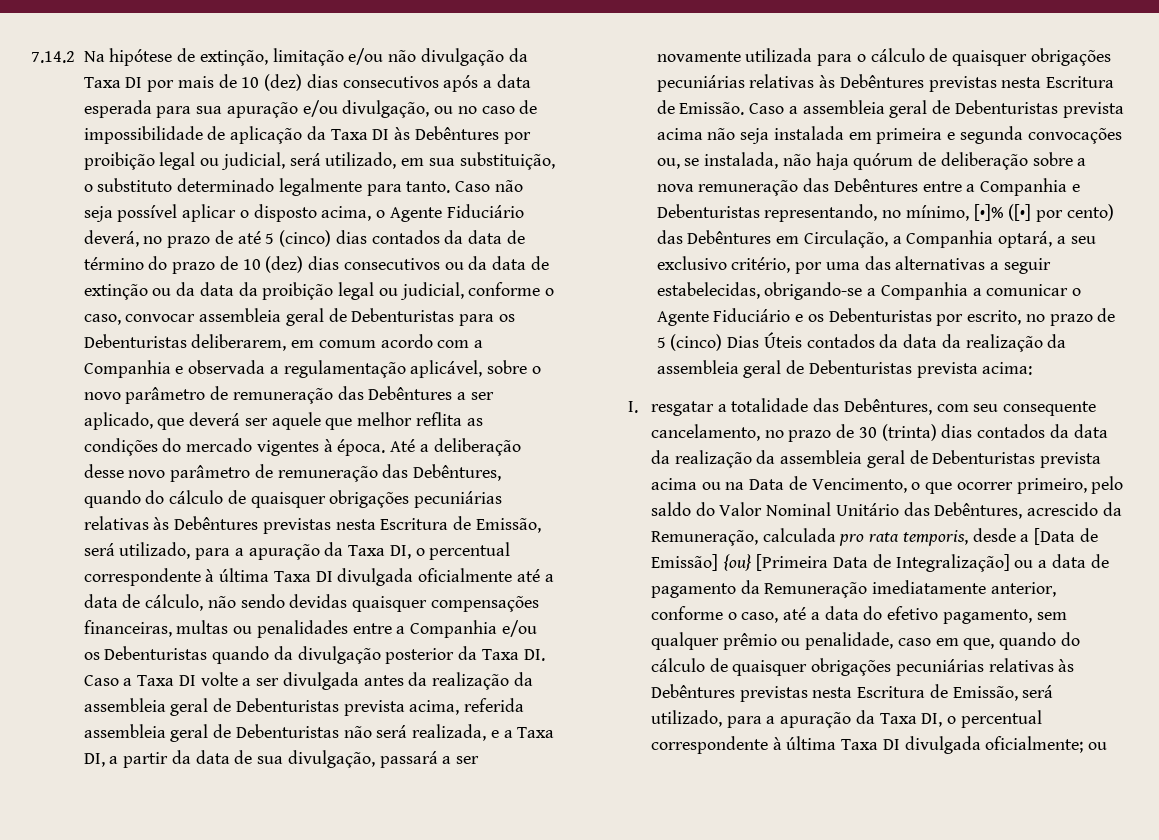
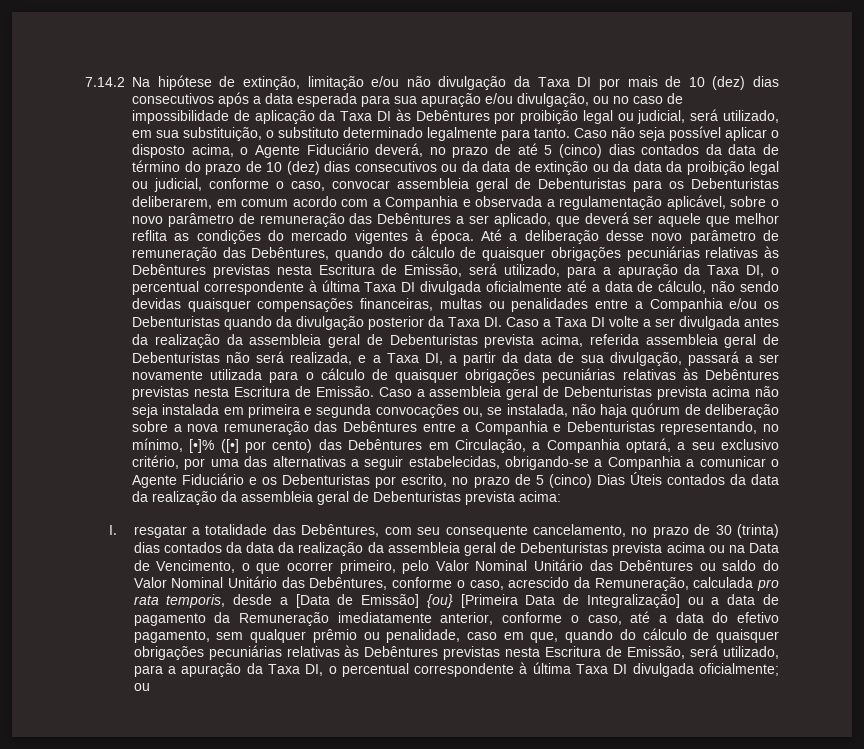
- I. resgatar a totalidade das Debêntures, com seu consequente cancelamento, no prazo de 30 (trinta) dias contados da data da realização da assembleia geral de Debenturistas prevista acima ou na Data de Vencimento, o que ocorrer primeiro, pelo saldo do Valor Nominal Unitário das Debêntures, acrescido da Remuneração, calculada pro rata temporis, desde a [Data de Emissão] {ou} [Primeira Data de Integralização] ou a data de pagamento da Remuneração imediatamente anterior, conforme o caso, até a data do efetivo pagamento, sem qualquer prêmio ou penalidade, caso em que, quando do cálculo de quaisquer obrigações pecuniárias relativas às Debêntures previstas nesta Escritura de Emissão, será utilizado, para a apuração da Taxa DI, o percentual correspondente à última Taxa DI divulgada oficialmente;
+ I. resgatar a totalidade das Debêntures, com seu consequente cancelamento, no prazo de 30 (trinta) dias contados da data da realização da assembleia geral de Debenturistas prevista acima ou na Data de Vencimento, o que ocorrer primeiro, pelo Valor Nominal Unitário das Debêntures ou saldo do Valor Nominal Unitário das Debêntures, conforme o caso, acrescido da Remuneração, calculada pro rata temporis, desde a [Data de Emissão] {ou} [Primeira Data de Integralização] ou a data de pagamento da Remuneração imediatamente anterior, conforme o caso, até a data do efetivo pagamento, sem qualquer prêmio ou penalidade, caso em que, quando do cálculo de quaisquer obrigações pecuniárias relativas às Debêntures previstas nesta Escritura de Emissão, será utilizado, para a apuração da Taxa DI, o percentual correspondente à última Taxa DI divulgada oficialmente;

